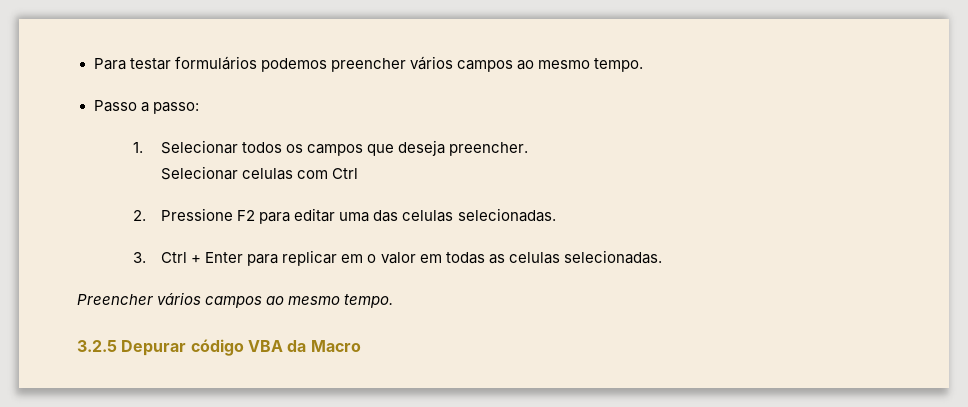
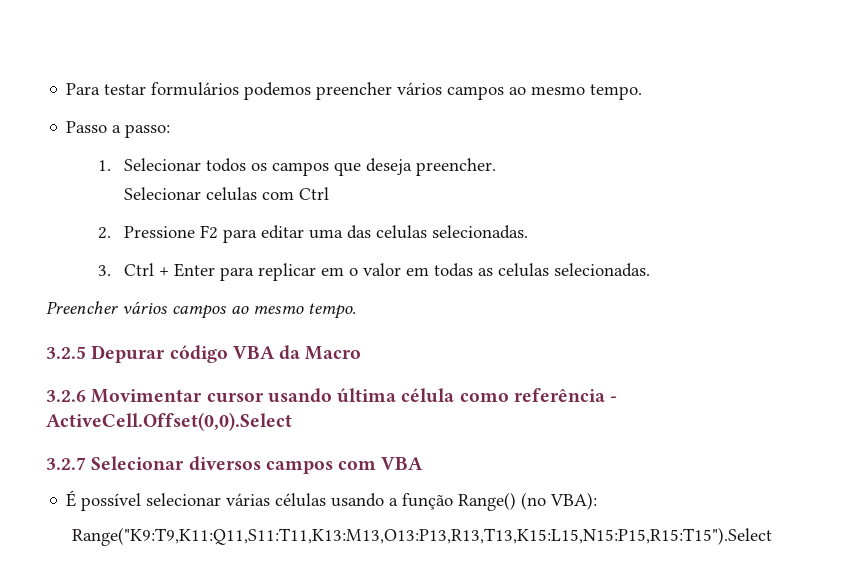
+ 3.2.6 Movimentar cursor usando última célula como referência - ActiveCell.Offset(0,0).Select
+ 3.2.7 Selecionar diversos campos com VBA
+ É possível selecionar várias células usando a função Range() (no VBA):
+ Range("K9:T9,K11:Q11,S11:T11,K13:M13,O13:P13,R13,T13,K15:L15,N15:P15,R15:T15").Select

